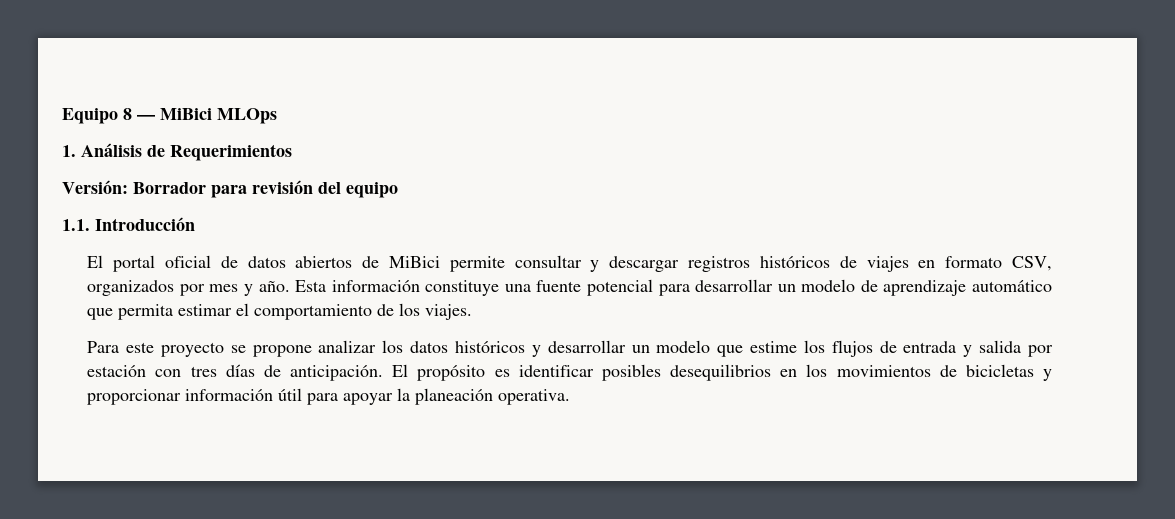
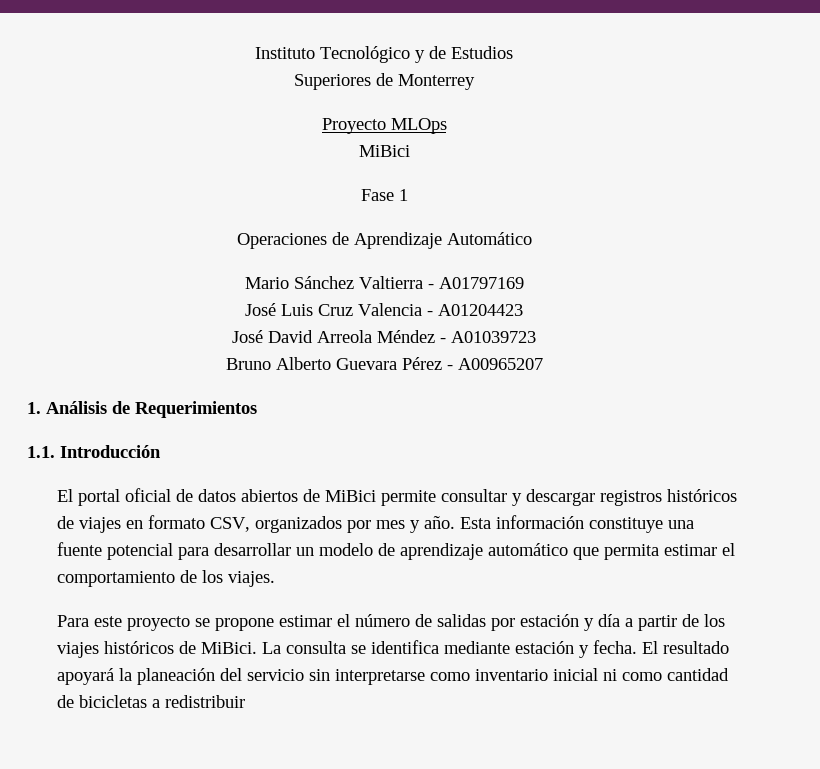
- Equipo 8 — MiBici MLOps
+ Instituto Tecnológico y de Estudios
+ Superiores de Monterrey
+ Proyecto MLOps
+ MiBici
+ Fase 1
+ Operaciones de Aprendizaje Automático
+ Mario Sánchez Valtierra - A01797169
+ José Luis Cruz Valencia - A01204423
+ José David Arreola Méndez - A01039723
+ Bruno Alberto Guevara Pérez - A00965207
  1. Análisis de Requerimientos
- Versión: Borrador para revisión del equipo
- Para este proyecto se propone analizar los datos históricos y desarrollar un modelo que estime los flujos de entrada y salida por estación con tres días de anticipación. El propósito es identificar posibles desequilibrios en los movimientos de bicicletas y proporcionar información útil para apoyar la planeación operativa.
+ Para este proyecto se propone estimar el número de salidas por estación y día a partir de los viajes históricos de MiBici. La consulta se identifica mediante estación y fecha. El resultado apoyará la planeación del servicio sin interpretarse como inventario inicial ni como cantidad de bicicletas a redistribuir

